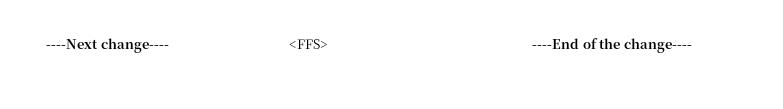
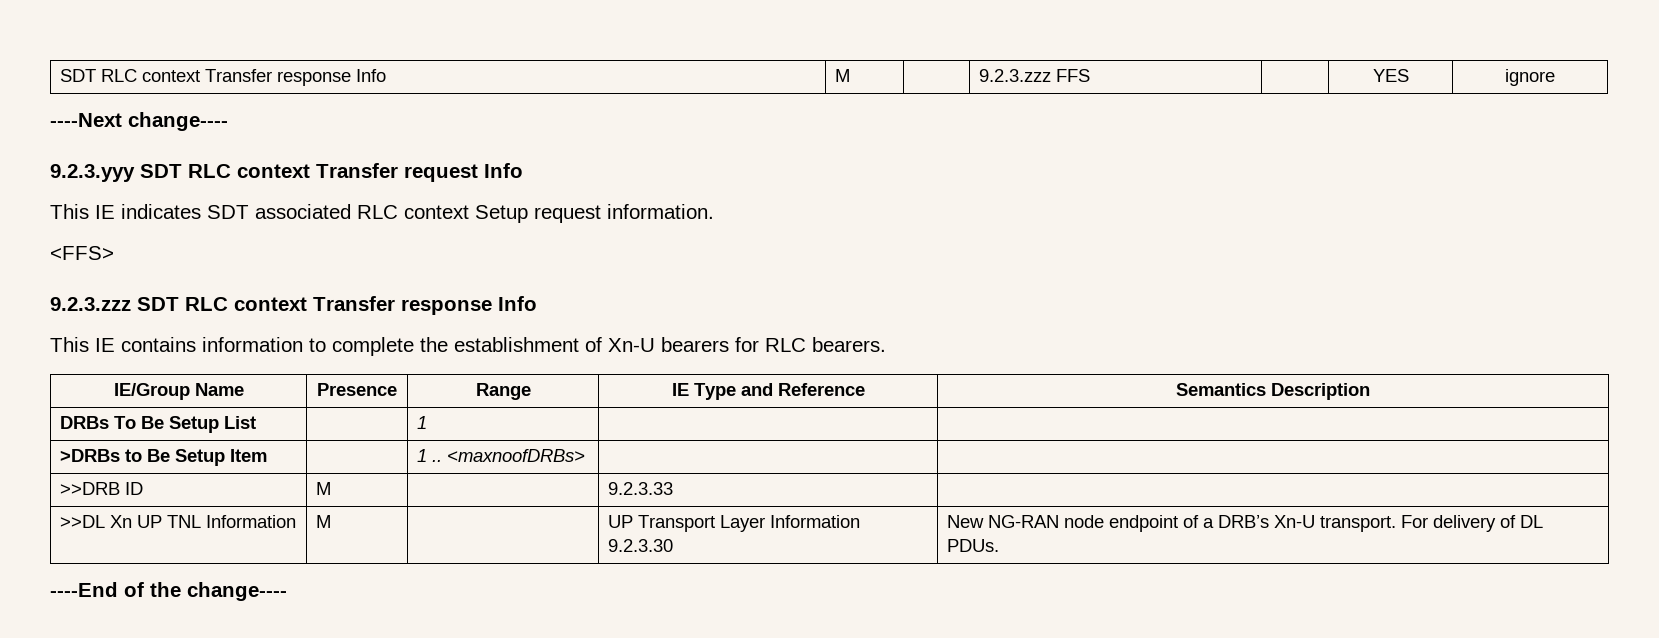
+ SDT RLC context Transfer response Info | M | | 9.2.3.zzz FFS | | YES | ignore
  ----Next change----
+ 9.2.3.yyy SDT RLC context Transfer request Info
+ This IE indicates SDT associated RLC context Setup request information.
  <FFS>
+ 9.2.3.zzz SDT RLC context Transfer response Info
+ This IE contains information to complete the establishment of Xn-U bearers for RLC bearers.
+ IE/Group Name | Presence | Range | IE Type and Reference | Semantics Description
+ DRBs To Be Setup List | | 1 | |
+ >DRBs to Be Setup Item | | 1 .. <maxnoofDRBs> | |
+ >>DRB ID | M | | 9.2.3.33 |
+ >>DL Xn UP TNL Information | M | | UP Transport Layer Information 9.2.3.30 | New NG-RAN node endpoint of a DRB’s Xn-U transport. For delivery of DL PDUs.

